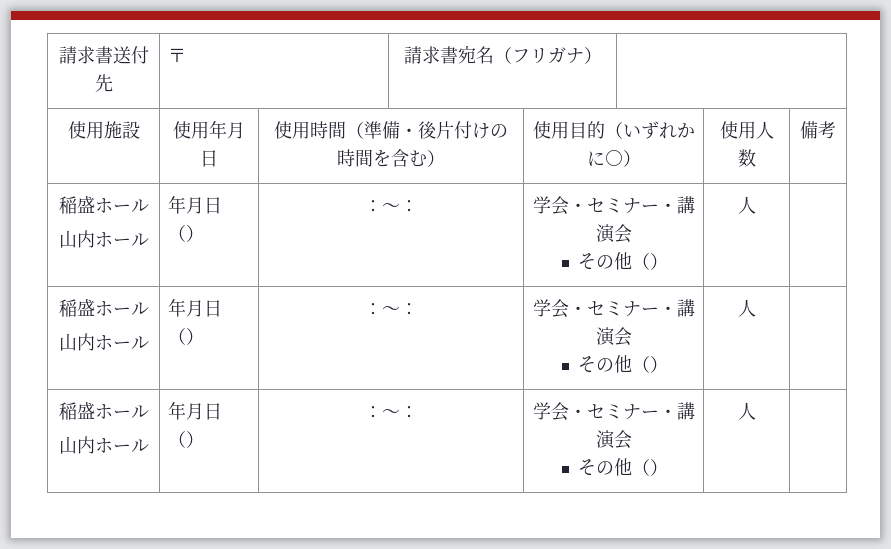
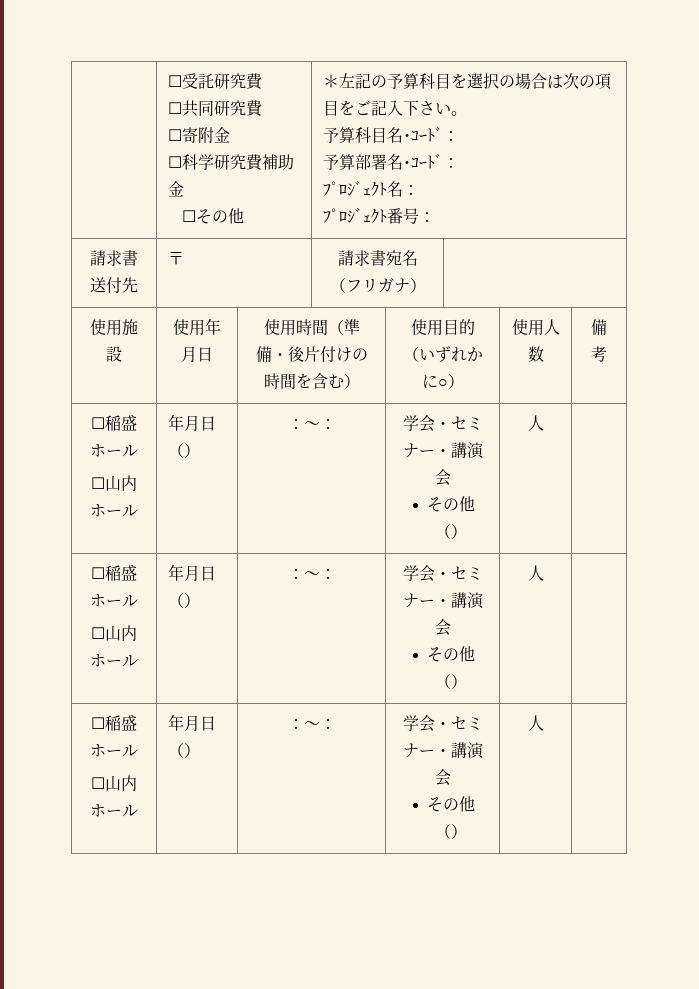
+ ☐受託研究費
+ ☐共同研究費
+ ☐寄附金
+ ☐科学研究費補助金
+ ☐その他 | ＊左記の予算科目を選択の場合は次の項目をご記入下さい。
+ 予算科目名･ｺｰﾄﾞ：
+ 予算部署名･ｺｰﾄﾞ：
+ ﾌﾟﾛｼﾞｪｸﾄ名：
+ ﾌﾟﾛｼﾞｪｸﾄ番号：
  使用施設 | 使用年月日 | 使用時間（準備・後片付けの時間を含む） | 使用目的（いずれかに○） | 使用人数 | 備考
- 稲盛ホール
- 山内ホール | 年月日（） | ：～： | 学会・セミナー・講演会
+ ☐稲盛ホール
+ ☐山内ホール | 年月日（） | ：～： | 学会・セミナー・講演会
  その他（） | 人 |
- 稲盛ホール
- 山内ホール | 年月日（） | ：～： | 学会・セミナー・講演会
+ ☐稲盛ホール
+ ☐山内ホール | 年月日（） | ：～： | 学会・セミナー・講演会
  その他（） | 人 |
- 稲盛ホール
- 山内ホール | 年月日（） | ：～： | 学会・セミナー・講演会
+ ☐稲盛ホール
+ ☐山内ホール | 年月日（） | ：～： | 学会・セミナー・講演会

